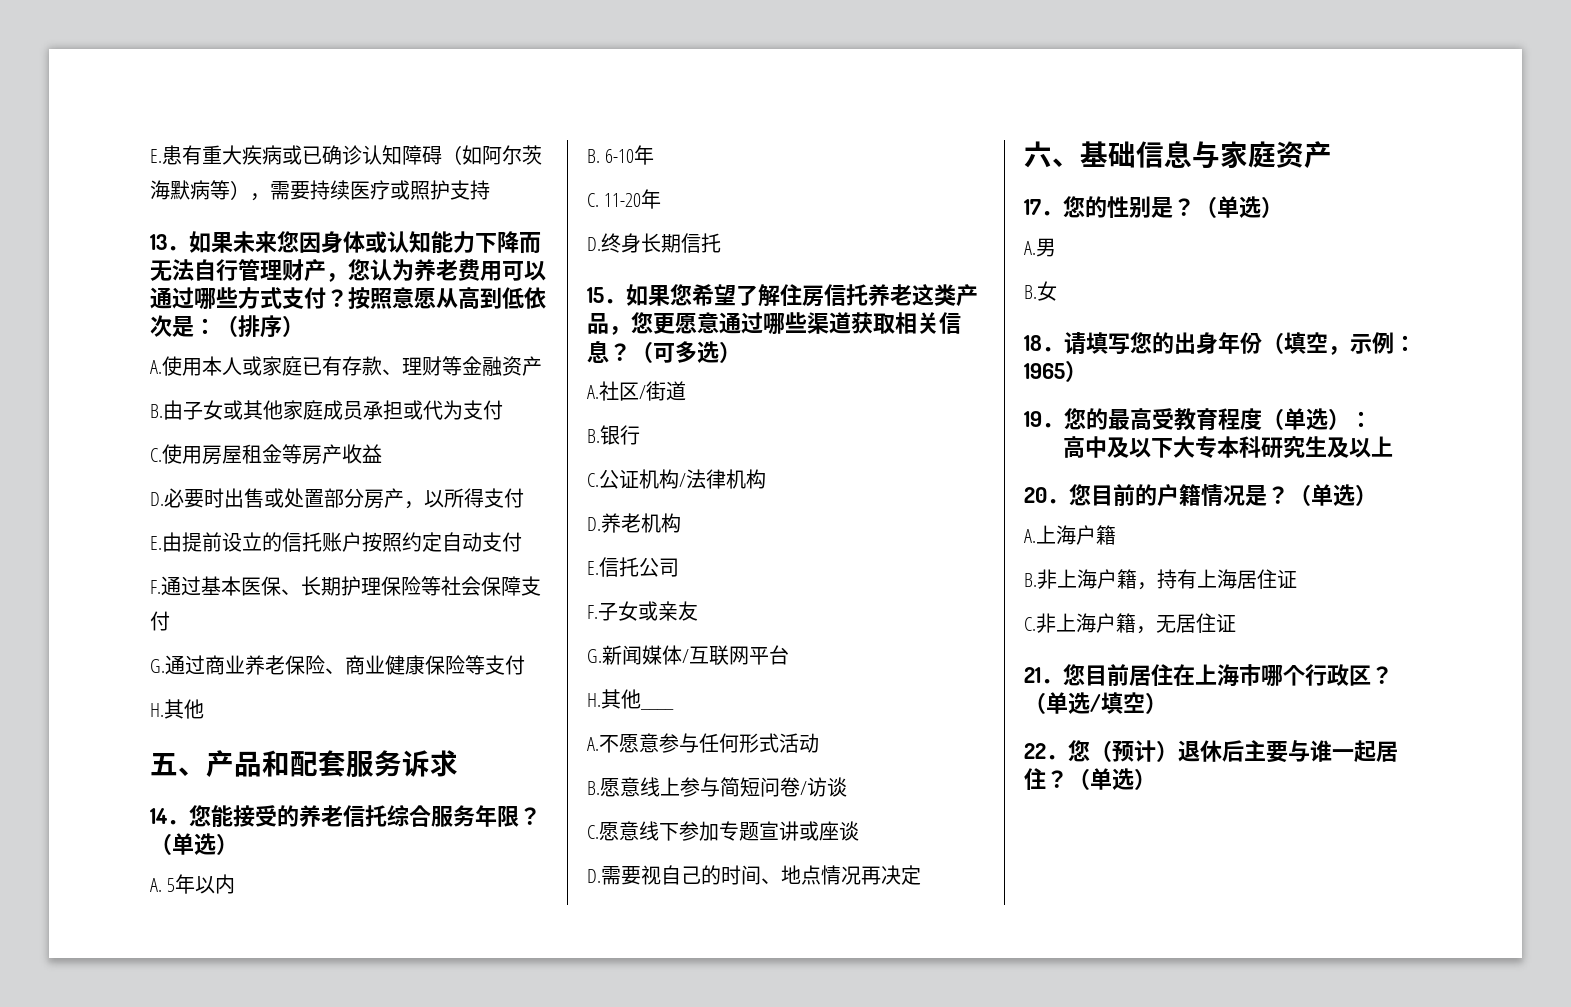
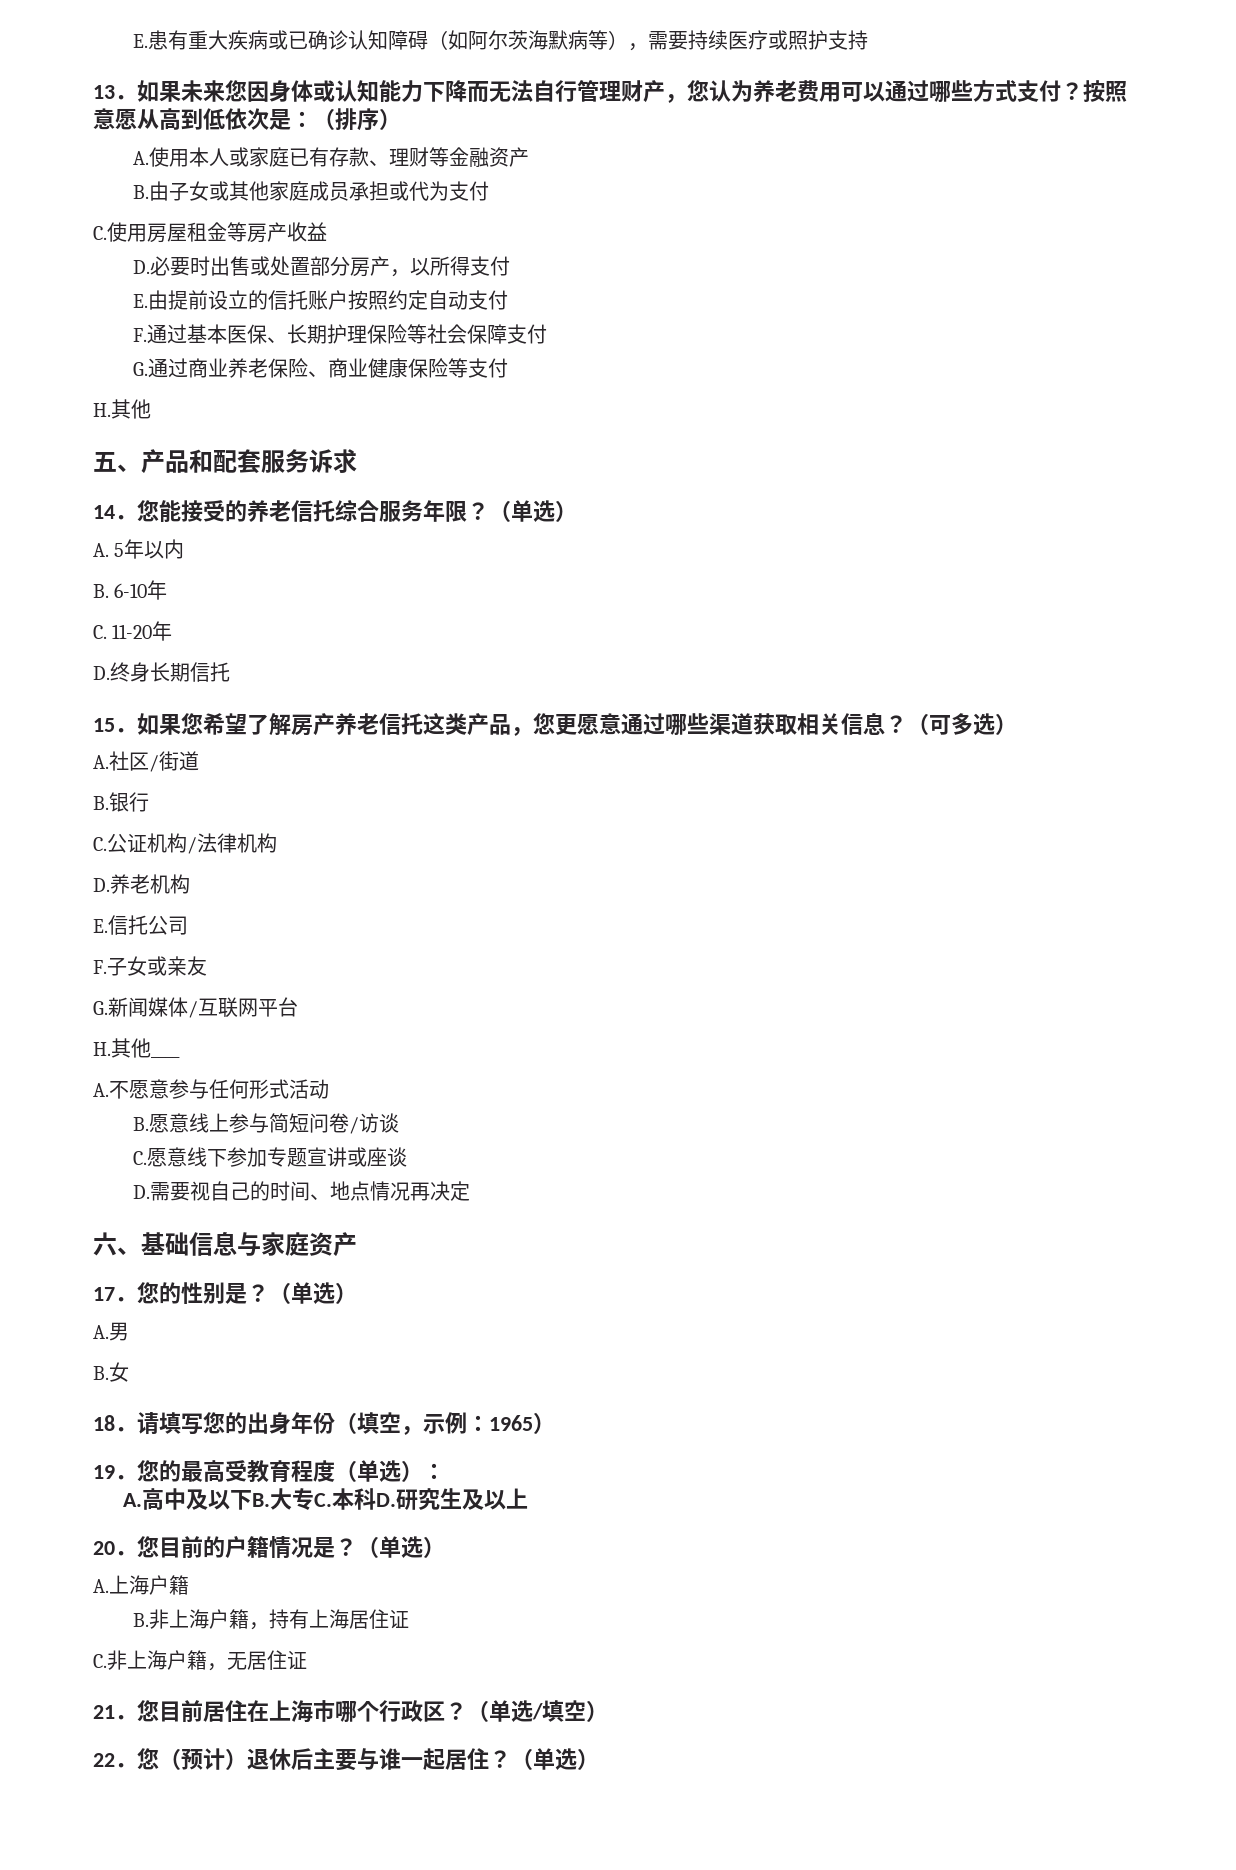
- 15．如果您希望了解住房信托养老这类产品，您更愿意通过哪些渠道获取相关信息？
+ 15．如果您希望了解房产养老信托这类产品，您更愿意通过哪些渠道获取相关信息？
- 高中及以下大专本科研究生及以上
+ A.高中及以下B.大专C.本科D.研究生及以上

